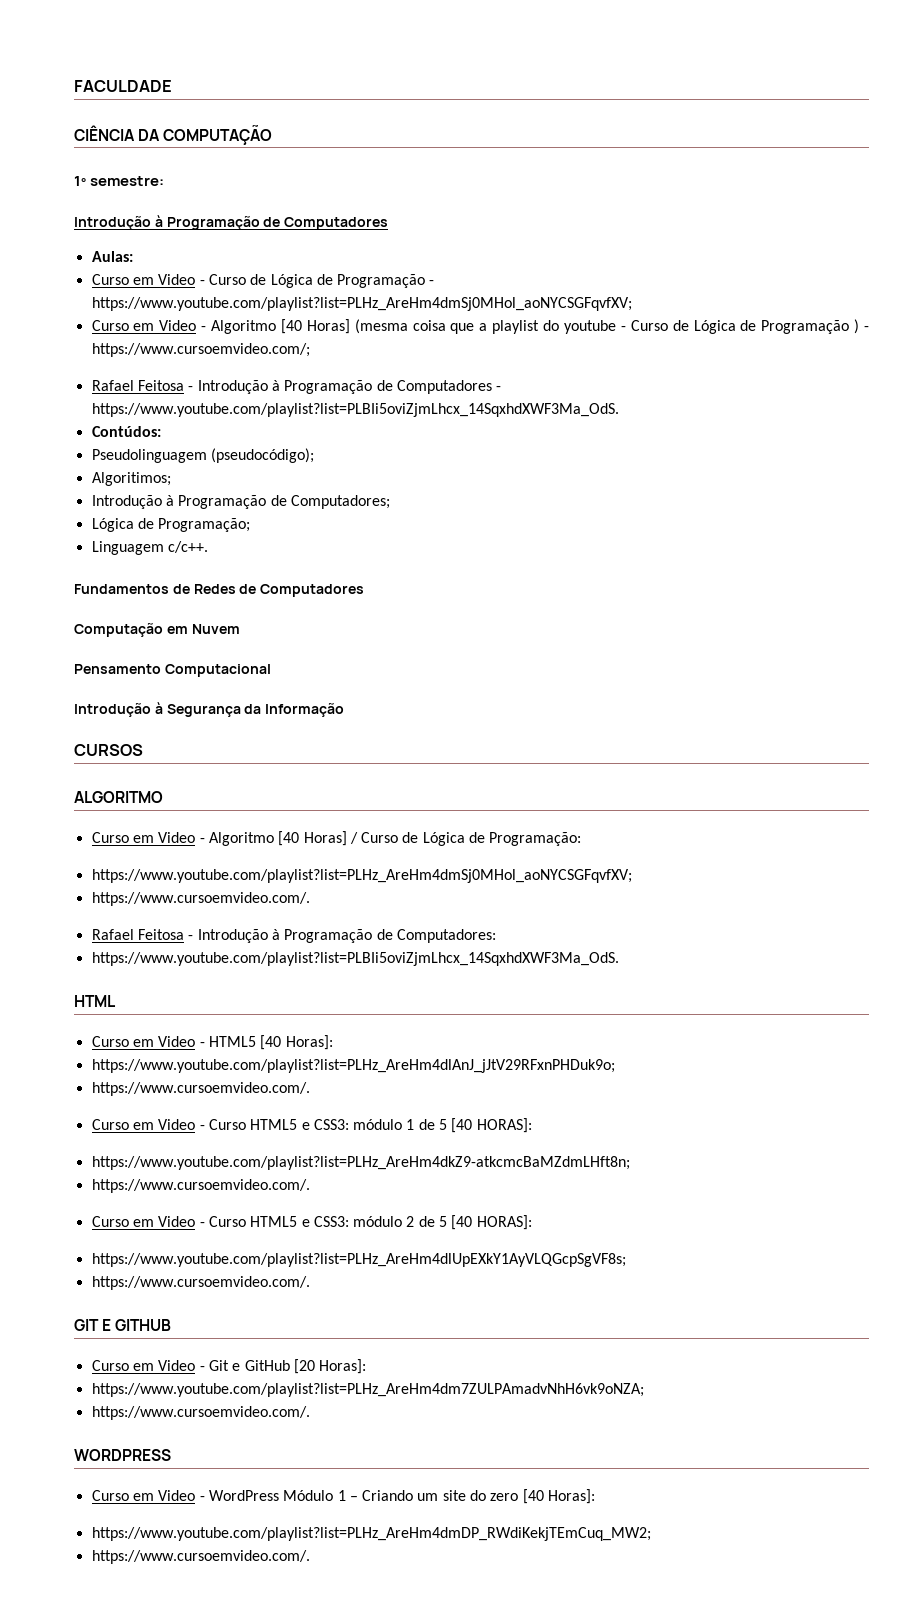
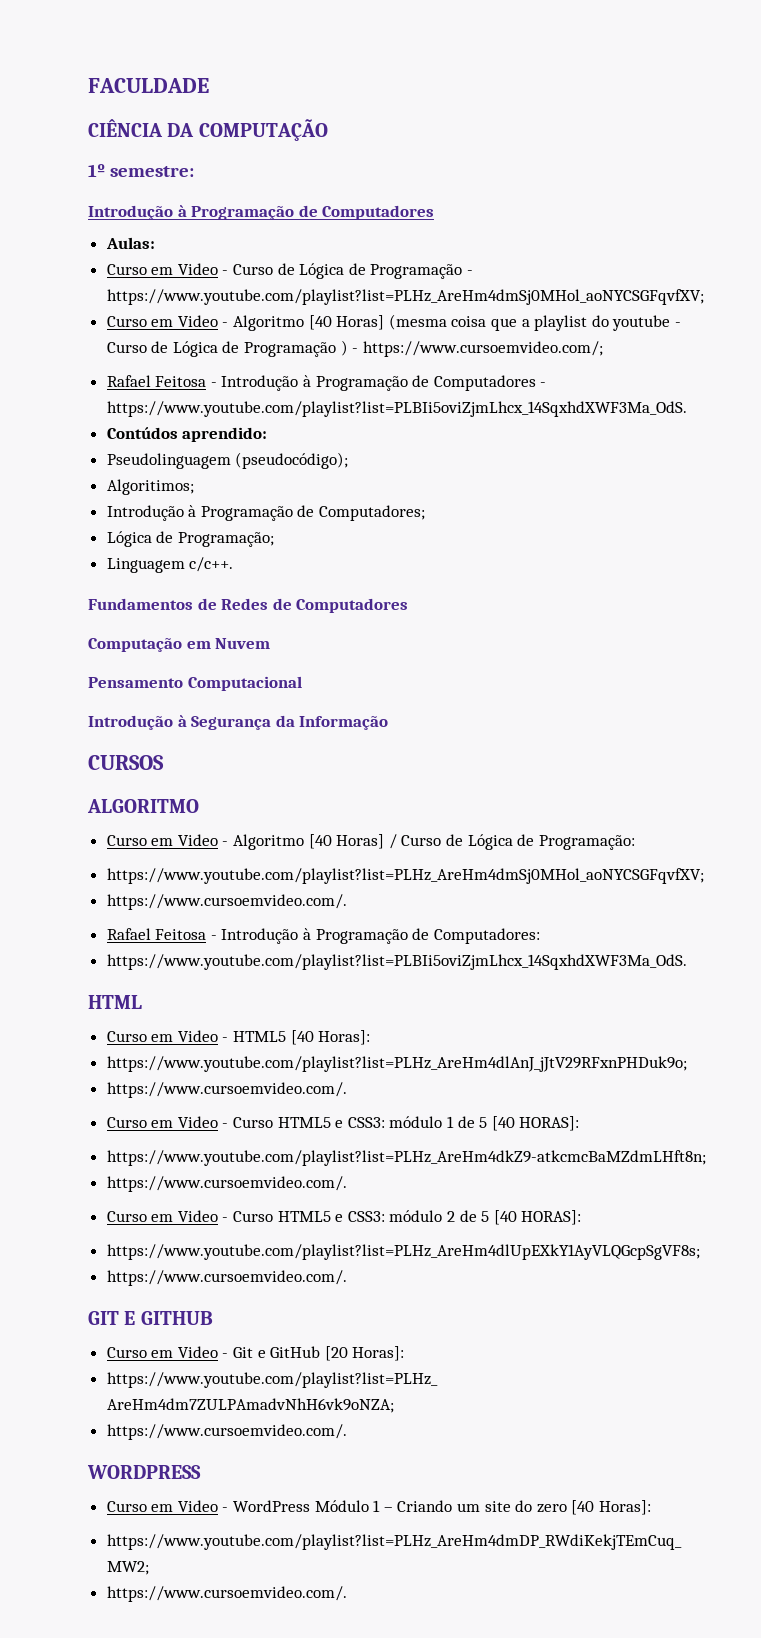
- Contúdos:
+ Contúdos aprendido:

